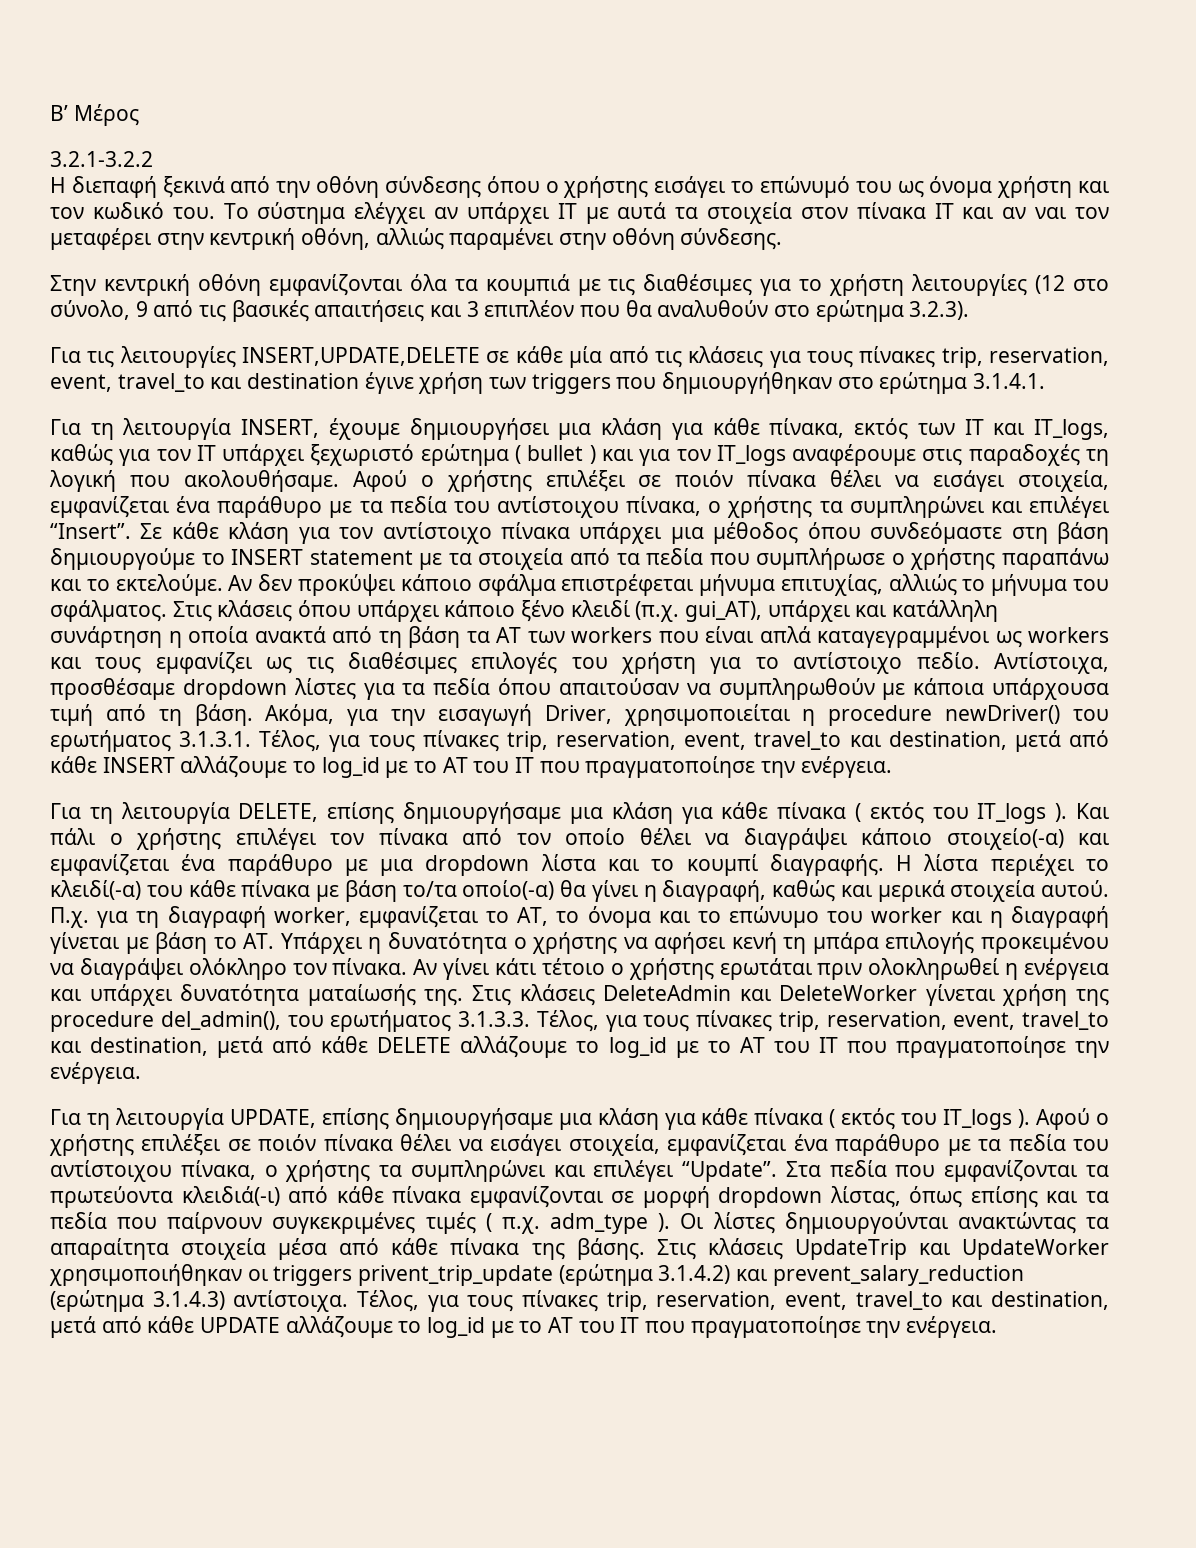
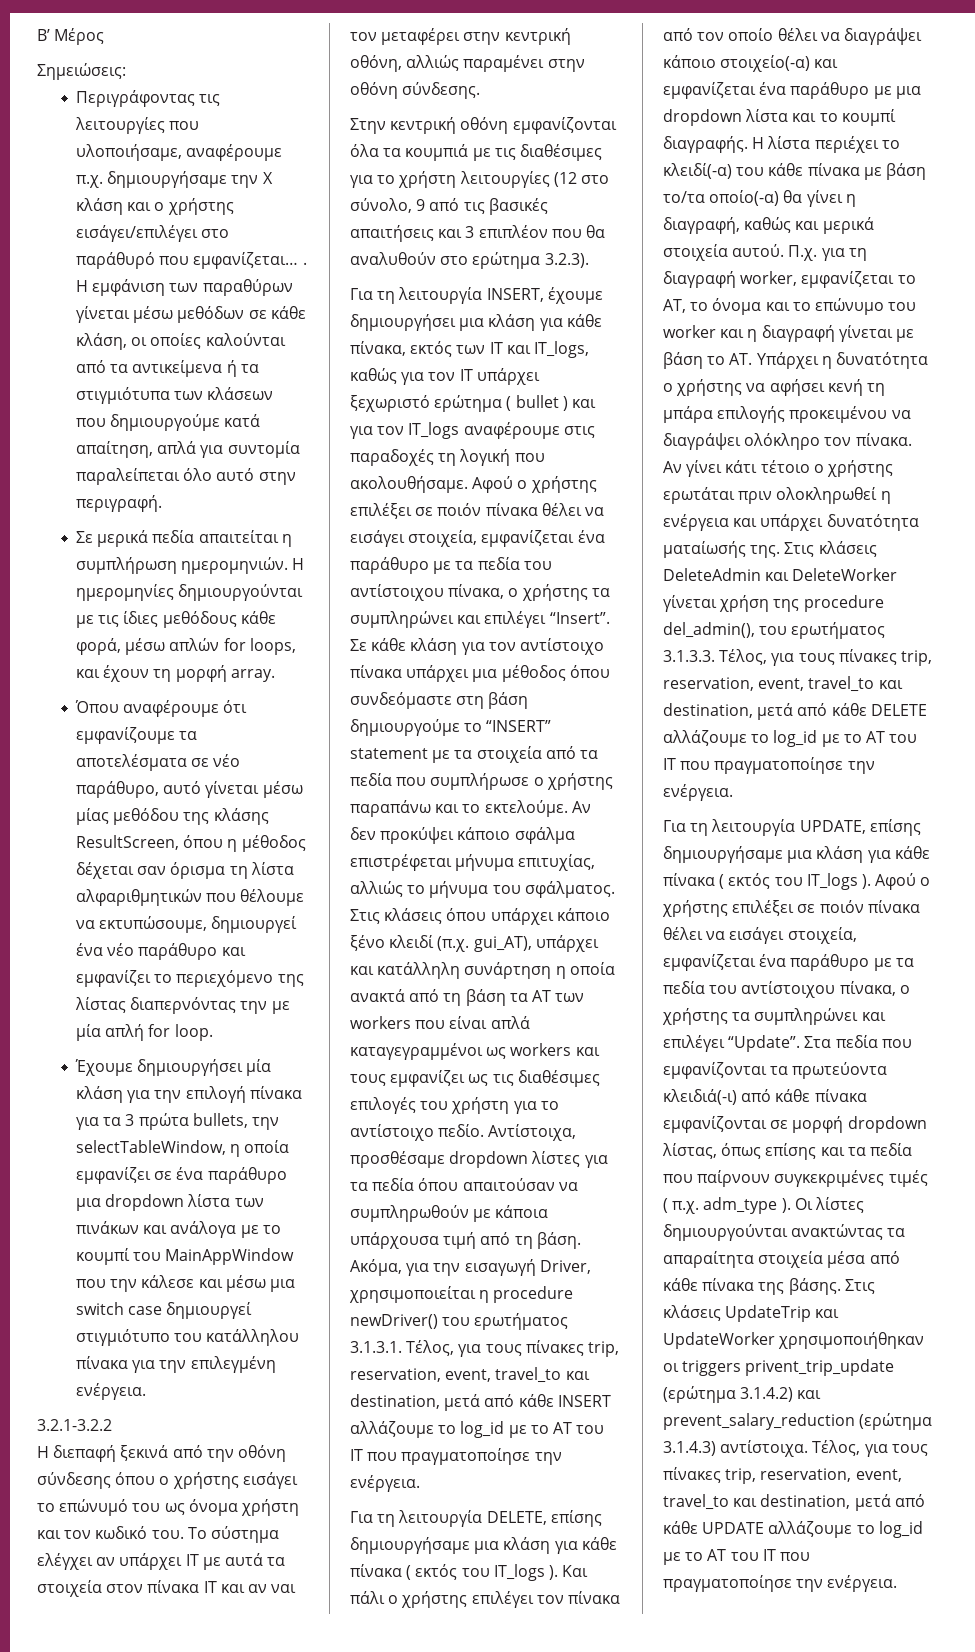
+ Σημειώσεις:
+ Περιγράφοντας τις λειτουργίες που υλοποιήσαμε, αναφέρουμε π.χ. δημιουργήσαμε την X κλάση και ο χρήστης εισάγει/επιλέγει στο παράθυρό που εμφανίζεται… . Η εμφάνιση των παραθύρων γίνεται μέσω μεθόδων σε κάθε κλάση, οι οποίες καλούνται από τα αντικείμενα ή τα στιγμιότυπα των κλάσεων που δημιουργούμε κατά απαίτηση, απλά για συντομία παραλείπεται όλο αυτό στην περιγραφή.
+ Σε μερικά πεδία απαιτείται η συμπλήρωση ημερομηνιών. Η ημερομηνίες δημιουργούνται με τις ίδιες μεθόδους κάθε φορά, μέσω απλών for loops, και έχουν τη μορφή array.
+ Όπου αναφέρουμε ότι εμφανίζουμε τα αποτελέσματα σε νέο παράθυρο, αυτό γίνεται μέσω μίας μεθόδου της κλάσης ResultScreen, όπου η μέθοδος δέχεται σαν όρισμα τη λίστα αλφαριθμητικών που θέλουμε να εκτυπώσουμε, δημιουργεί ένα νέο παράθυρο και εμφανίζει το περιεχόμενο της λίστας διαπερνόντας την με μία απλή for loop.
+ Έχουμε δημιουργήσει μία κλάση για την επιλογή πίνακα για τα 3 πρώτα bullets, την selectTableWindow, η οποία εμφανίζει σε ένα παράθυρο μια dropdown λίστα των πινάκων και ανάλογα με το κουμπί του MainAppWindow που την κάλεσε και μέσω μια switch case δημιουργεί στιγμιότυπο του κατάλληλου πίνακα για την επιλεγμένη ενέργεια.
- Για τις λειτουργίες INSERT,UPDATE,DELETE σε κάθε μία από τις κλάσεις για τους πίνακες trip, reservation, event, travel_to και destination έγινε χρήση των triggers που δημιουργήθηκαν στο ερώτημα 3.1.4.1.
- Σε κάθε κλάση για τον αντίστοιχο πίνακα υπάρχει μια μέθοδος όπου συνδεόμαστε στη βάση δημιουργούμε το INSERT statement με τα στοιχεία από τα πεδία που συμπλήρωσε ο χρήστης παραπάνω και το εκτελούμε.
+ Σε κάθε κλάση για τον αντίστοιχο πίνακα υπάρχει μια μέθοδος όπου συνδεόμαστε στη βάση δημιουργούμε το “INSERT” statement με τα στοιχεία από τα πεδία που συμπλήρωσε ο χρήστης παραπάνω και το εκτελούμε.

